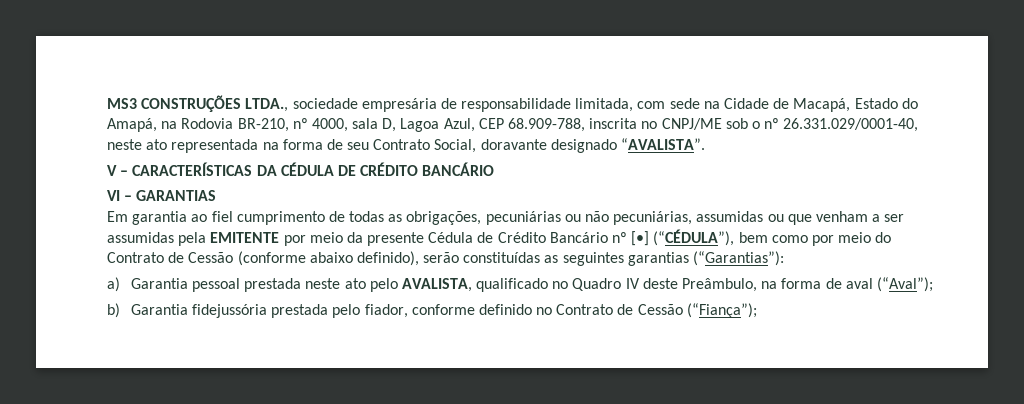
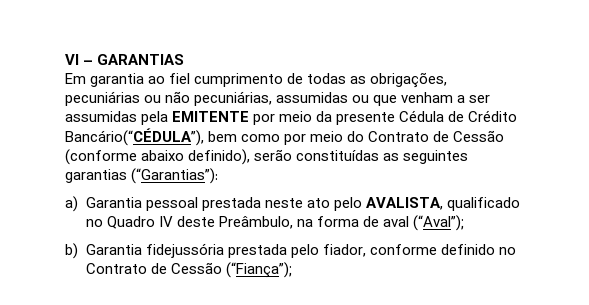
- MS3 CONSTRUÇÕES LTDA., sociedade empresária de responsabilidade limitada, com sede na Cidade de Macapá, Estado do Amapá, na Rodovia BR-210, nº 4000, sala D, Lagoa Azul, CEP 68.909-788, inscrita no CNPJ/ME sob o nº 26.331.029/0001-40, neste ato representada na forma de seu Contrato Social, doravante designado “AVALISTA”.
- V – CARACTERÍSTICAS DA CÉDULA DE CRÉDITO BANCÁRIO
- Em garantia ao fiel cumprimento de todas as obrigações, pecuniárias ou não pecuniárias, assumidas ou que venham a ser assumidas pela EMITENTE por meio da presente Cédula de Crédito Bancário nº [•] (“CÉDULA”), bem como por meio do Contrato de Cessão (conforme abaixo definido), serão constituídas as seguintes garantias (“Garantias”):
+ Em garantia ao fiel cumprimento de todas as obrigações, pecuniárias ou não pecuniárias, assumidas ou que venham a ser assumidas pela EMITENTE por meio da presente Cédula de Crédito Bancário(“CÉDULA”), bem como por meio do Contrato de Cessão (conforme abaixo definido), serão constituídas as seguintes garantias (“Garantias”):

